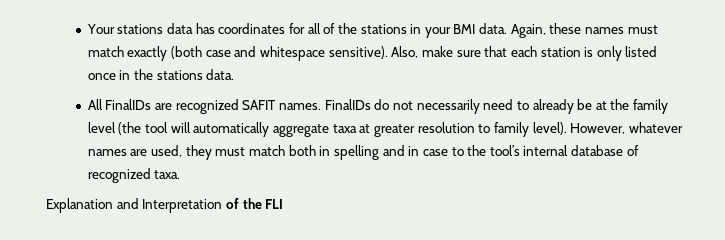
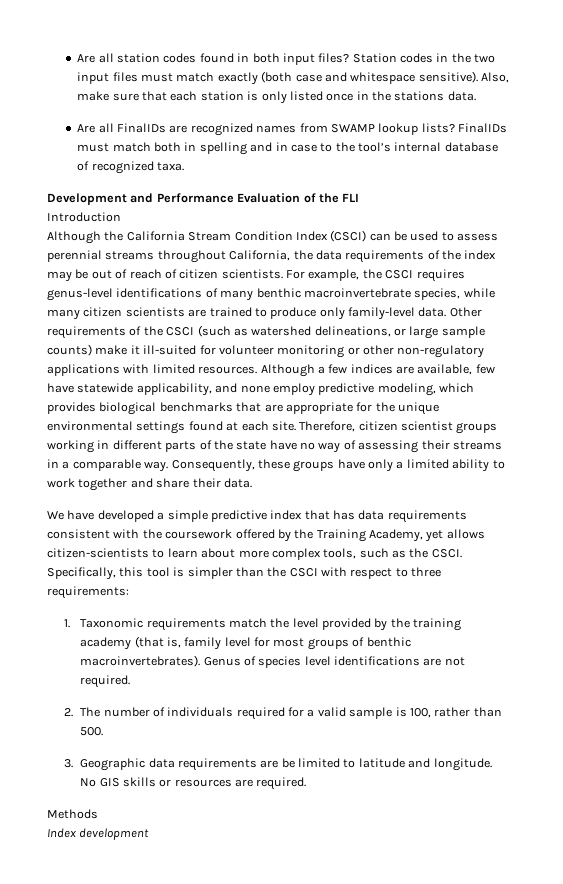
- Your stations data has coordinates for all of the stations in your BMI data. Again, these names must match exactly (both case and whitespace sensitive).
+ Are all station codes found in both input files? Station codes in the two input files must match exactly (both case and whitespace sensitive).
- All FinalIDs are recognized SAFIT names. FinalIDs do not necessarily need to already be at the family level (the tool will automatically aggregate taxa at greater resolution to family level). However, whatever names are used, they must match both in spelling and in case to the tool’s internal database of recognized taxa.
+ Are all FinalIDs are recognized names from SWAMP lookup lists? FinalIDs must match both in spelling and in case to the tool’s internal database of recognized taxa.
- Explanation and Interpretation of the FLI
+ Development and Performance Evaluation of the FLI
+ Introduction
+ Although the California Stream Condition Index (CSCI) can be used to assess perennial streams throughout California, the data requirements of the index may be out of reach of citizen scientists. For example, the CSCI requires genus-level identifications of many benthic macroinvertebrate species, while many citizen scientists are trained to produce only family-level data. Other requirements of the CSCI (such as watershed delineations, or large sample counts) make it ill-suited for volunteer monitoring or other non-regulatory applications with limited resources. Although a few indices are available, few have statewide applicability, and none employ predictive modeling, which provides biological benchmarks that are appropriate for the unique environmental settings found at each site. Therefore, citizen scientist groups working in different parts of the state have no way of assessing their streams in a comparable way. Consequently, these groups have only a limited ability to work together and share their data.
+ We have developed a simple predictive index that has data requirements consistent with the coursework offered by the Training Academy, yet allows citizen-scientists to learn about more complex tools, such as the CSCI. Specifically, this tool is simpler than the CSCI with respect to three requirements:
+ 1. Taxonomic requirements match the level provided by the training academy (that is, family level for most groups of benthic macroinvertebrates). Genus of species level identifications are not required.
+ 2. The number of individuals required for a valid sample is 100, rather than 500.
+ 3. Geographic data requirements are be limited to latitude and longitude. No GIS skills or resources are required.
+ Methods
+ Index development

